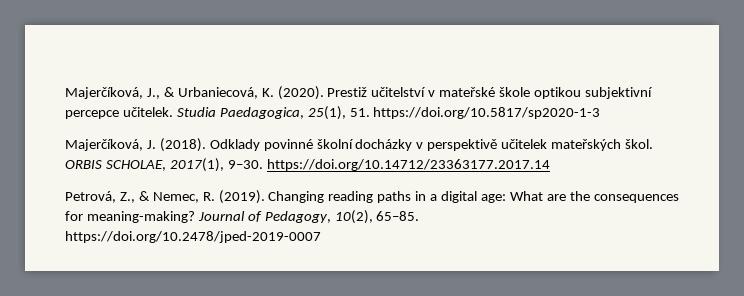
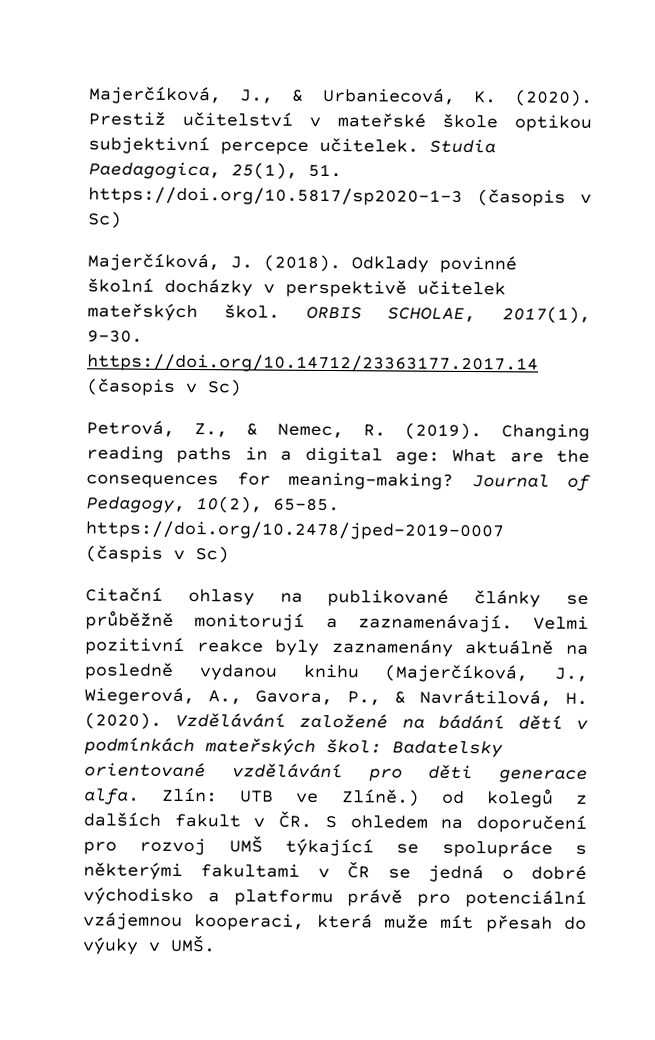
- Studia Paedagogica, 25(1), 51. https://doi.org/10.5817/sp2020-1-3
+ Studia Paedagogica, 25(1), 51. https://doi.org/10.5817/sp2020-1-3 (časopis v Sc)
- ORBIS SCHOLAE, 2017(1), 9–30. https://doi.org/10.14712/23363177.2017.14
+ ORBIS SCHOLAE, 2017(1), 9–30. https://doi.org/10.14712/23363177.2017.14 (časopis v Sc)
- Journal of Pedagogy, 10(2), 65–85. https://doi.org/10.2478/jped-2019-0007
+ Journal of Pedagogy, 10(2), 65–85. https://doi.org/10.2478/jped-2019-0007 (časpis v Sc)
+ Citační ohlasy na publikované články se průběžně monitorují a zaznamenávají. Velmi pozitivní reakce byly zaznamenány aktuálně na posledně vydanou knihu (Majerčíková, J., Wiegerová, A., Gavora, P., & Navrátilová, H. (2020). Vzdělávání založené na bádání dětí v podmínkách mateřských škol: Badatelsky orientované vzdělávání pro děti generace alfa. Zlín: UTB ve Zlíně.) od kolegů z dalších fakult v ČR. S ohledem na doporučení pro rozvoj UMŠ týkající se spolupráce s některými fakultami v ČR se jedná o dobré východisko a platformu právě pro potenciální vzájemnou kooperaci, která muže mít přesah do výuky v UMŠ.

